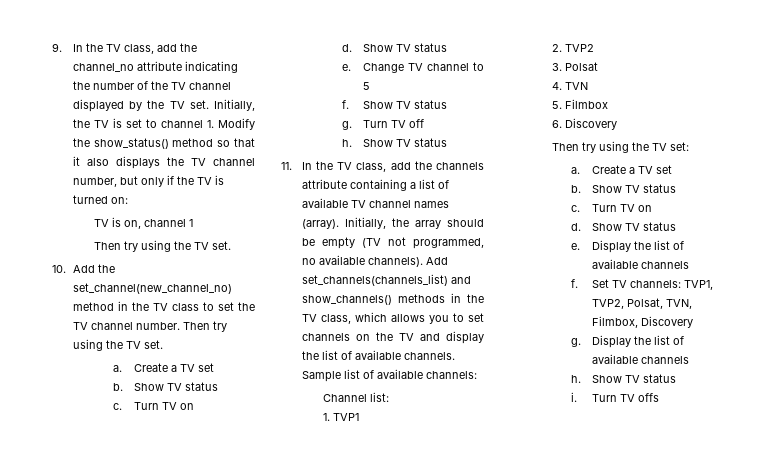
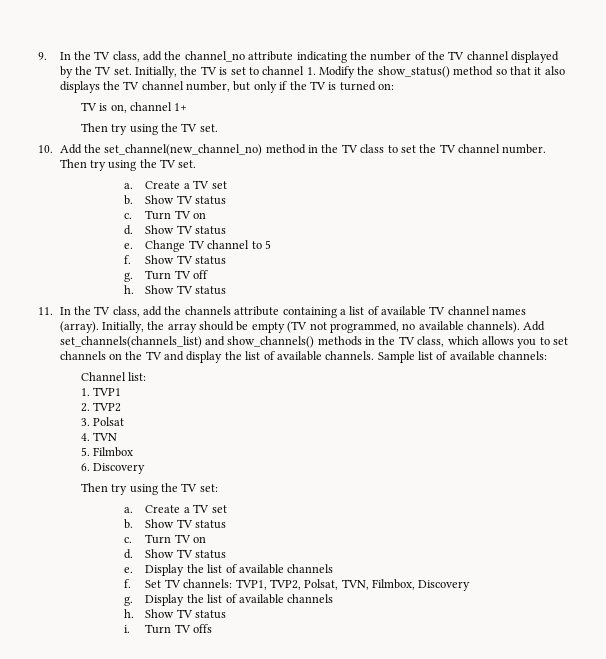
- TV is on, channel 1
+ TV is on, channel 1+

